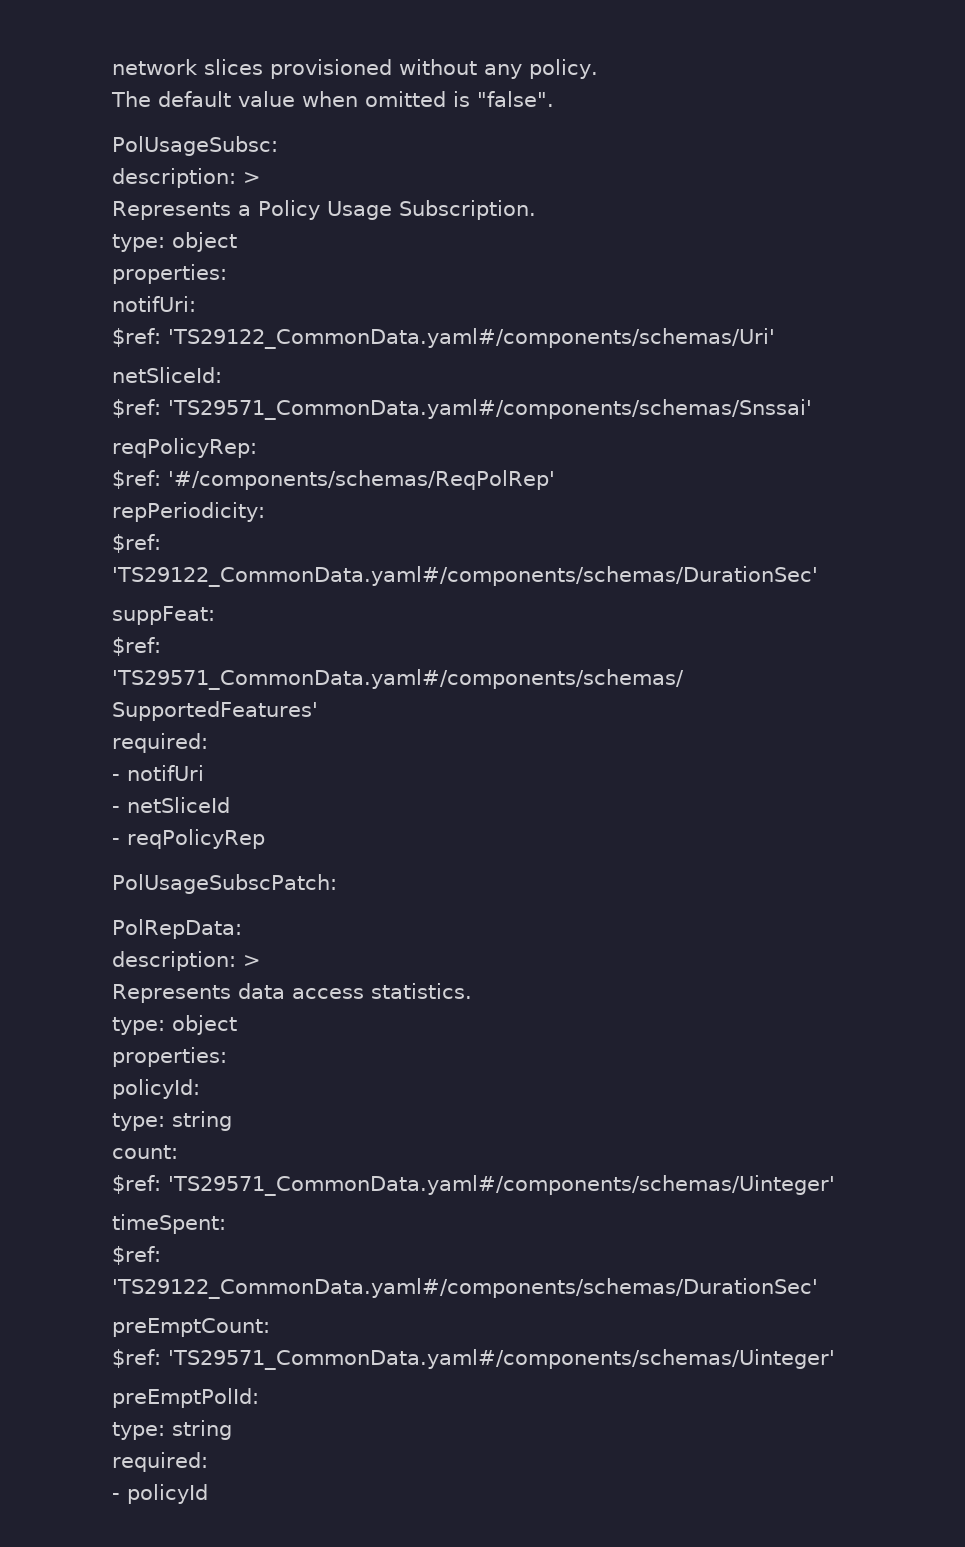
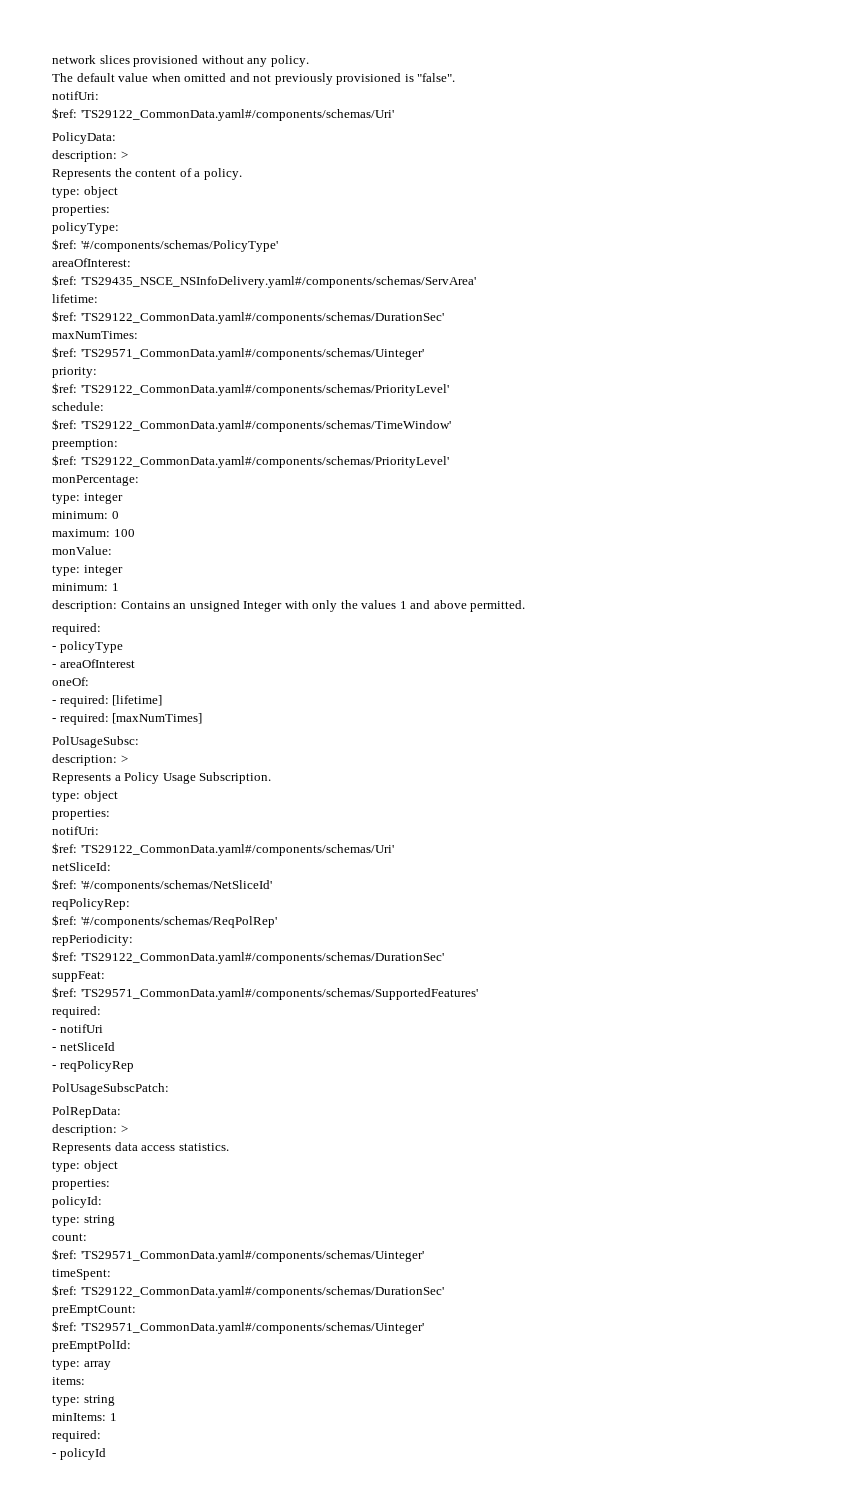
- The default value when omitted is "false".
+ The default value when omitted and not previously provisioned is "false".
+ notifUri:
+ $ref: 'TS29122_CommonData.yaml#/components/schemas/Uri'
+ PolicyData:
+ description: >
+ Represents the content of a policy.
+ type: object
+ properties:
+ policyType:
+ $ref: '#/components/schemas/PolicyType'
+ areaOfInterest:
+ $ref: 'TS29435_NSCE_NSInfoDelivery.yaml#/components/schemas/ServArea'
+ lifetime:
+ $ref: 'TS29122_CommonData.yaml#/components/schemas/DurationSec'
+ maxNumTimes:
+ $ref: 'TS29571_CommonData.yaml#/components/schemas/Uinteger'
+ priority:
+ $ref: 'TS29122_CommonData.yaml#/components/schemas/PriorityLevel'
+ schedule:
+ $ref: 'TS29122_CommonData.yaml#/components/schemas/TimeWindow'
+ preemption:
+ $ref: 'TS29122_CommonData.yaml#/components/schemas/PriorityLevel'
+ monPercentage:
+ type: integer
+ minimum: 0
+ maximum: 100
+ monValue:
+ type: integer
+ minimum: 1
+ description: Contains an unsigned Integer with only the values 1 and above permitted.
+ required:
+ - policyType
+ - areaOfInterest
+ oneOf:
+ - required: [lifetime]
+ - required: [maxNumTimes]
- $ref: 'TS29571_CommonData.yaml#/components/schemas/Snssai'
+ $ref: '#/components/schemas/NetSliceId'
  preEmptPolId:
+ type: array
+ items:
  type: string
+ minItems: 1

